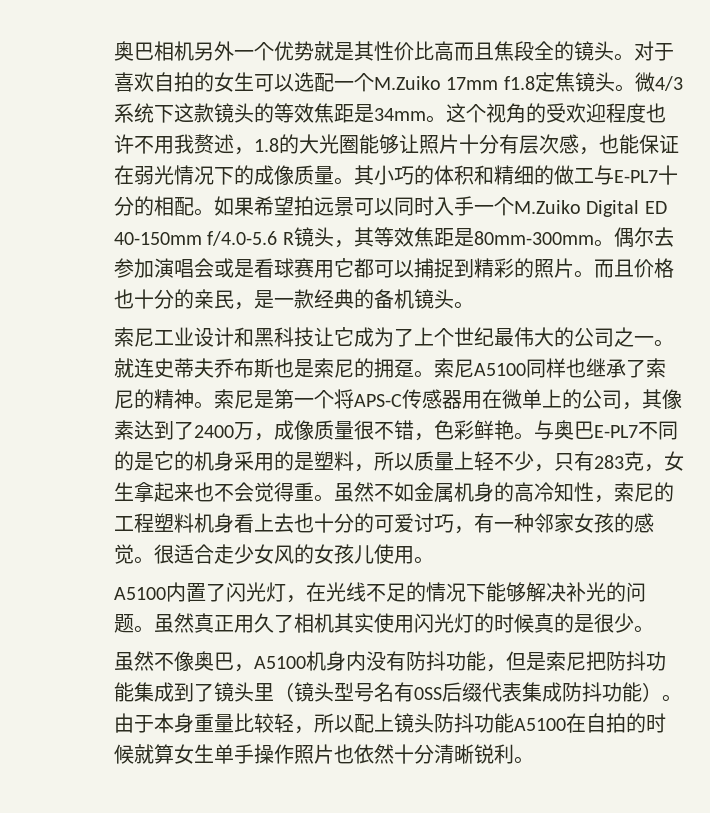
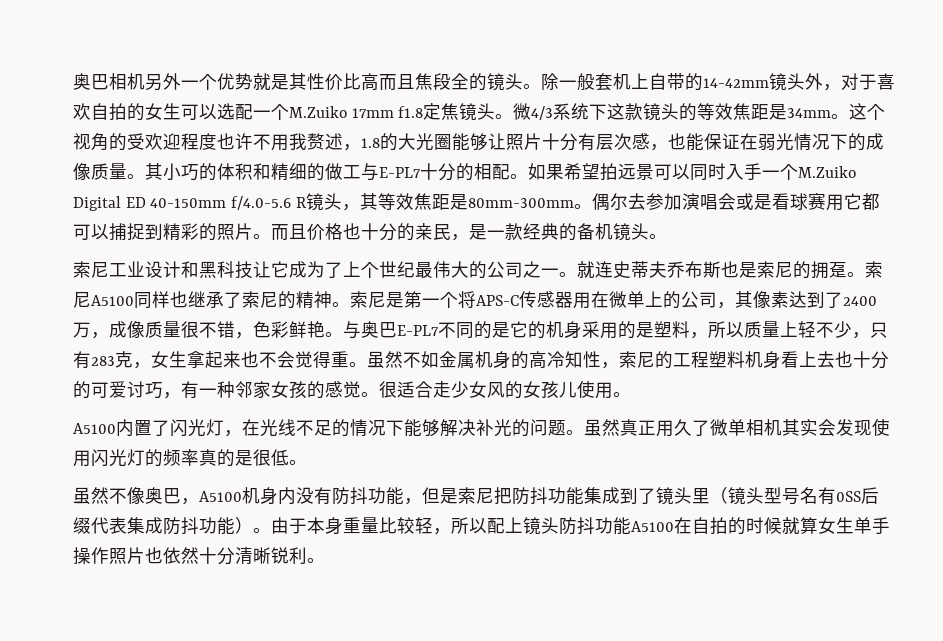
- 对于喜欢自拍的女生可以选配一个M.Zuiko 17mm f1.8定焦镜头。
+ 除一般套机上自带的14-42mm镜头外，对于喜欢自拍的女生可以选配一个M.Zuiko 17mm f1.8定焦镜头。
- 虽然真正用久了相机其实使用闪光灯的时候真的是很少。
+ 虽然真正用久了微单相机其实会发现使用闪光灯的频率真的是很低。

